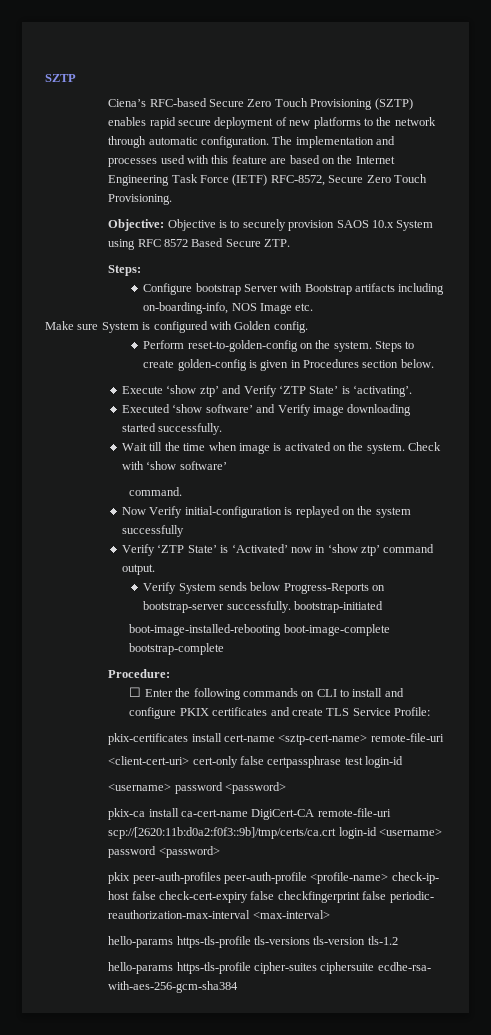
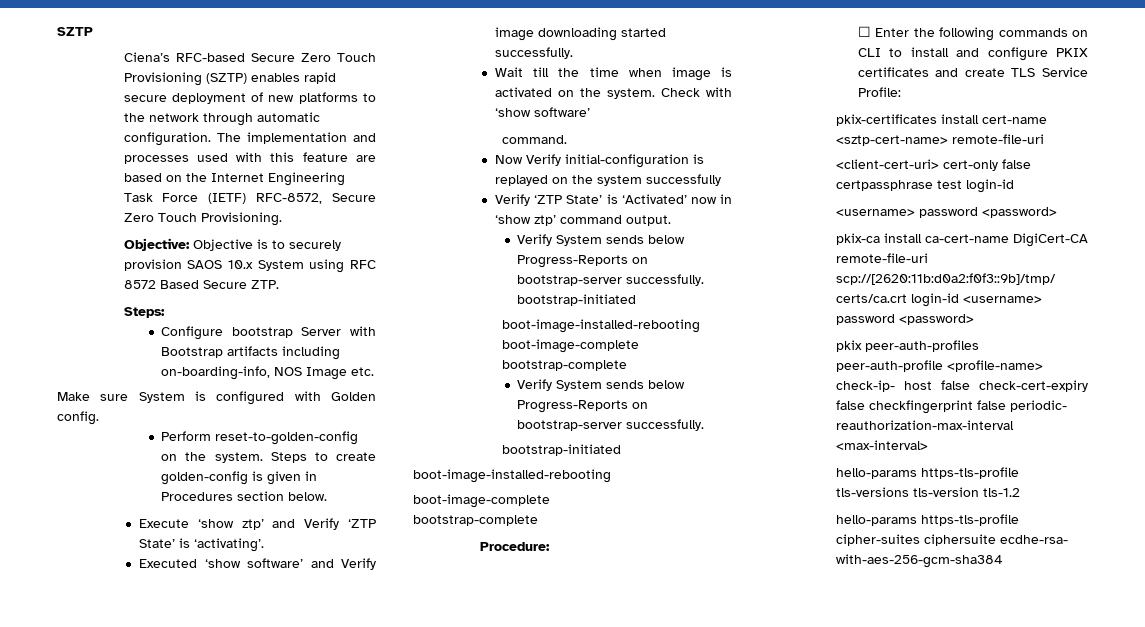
  boot-image-installed-rebooting boot-image-complete bootstrap-complete
+ Verify System sends below Progress-Reports on bootstrap-server successfully.
+ bootstrap-initiated
+ boot-image-installed-rebooting
+ boot-image-complete
+ bootstrap-complete

